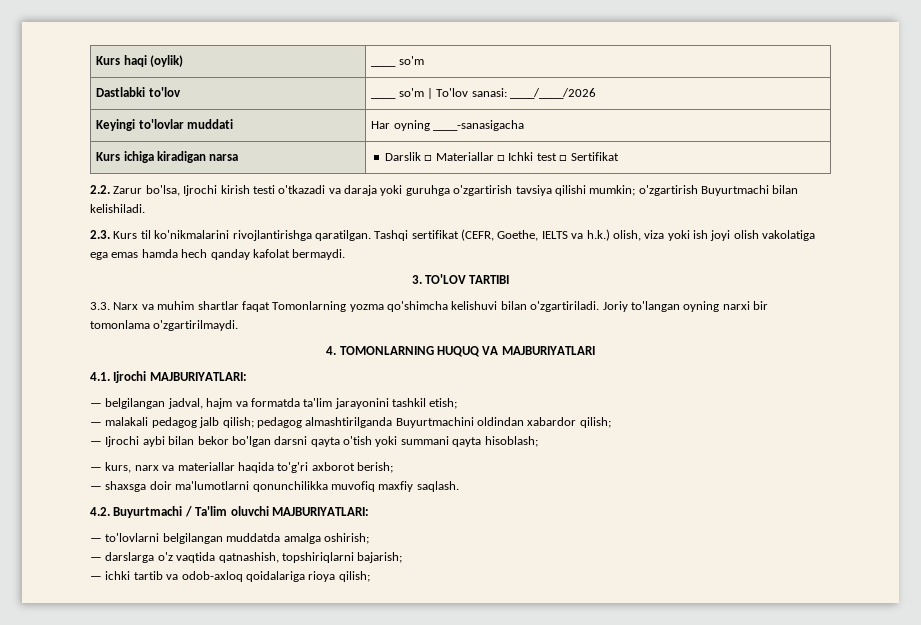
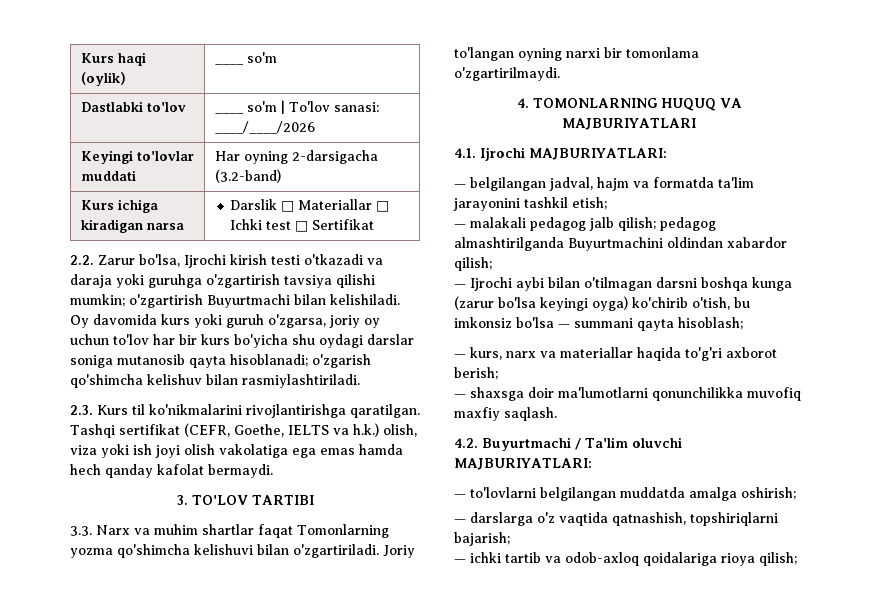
- Keyingi to'lovlar muddati | Har oyning ____-sanasigacha
+ Keyingi to'lovlar muddati | Har oyning 2-darsigacha (3.2-band)
+ Oy davomida kurs yoki guruh o'zgarsa, joriy oy uchun to'lov har bir kurs bo'yicha shu oydagi darslar soniga mutanosib qayta hisoblanadi; o'zgarish qo'shimcha kelishuv bilan rasmiylashtiriladi.
- — Ijrochi aybi bilan bekor bo'lgan darsni qayta o'tish yoki summani qayta hisoblash;
+ — Ijrochi aybi bilan o'tilmagan darsni boshqa kunga (zarur bo'lsa keyingi oyga) ko'chirib o'tish, bu imkonsiz bo'lsa — summani qayta hisoblash;

